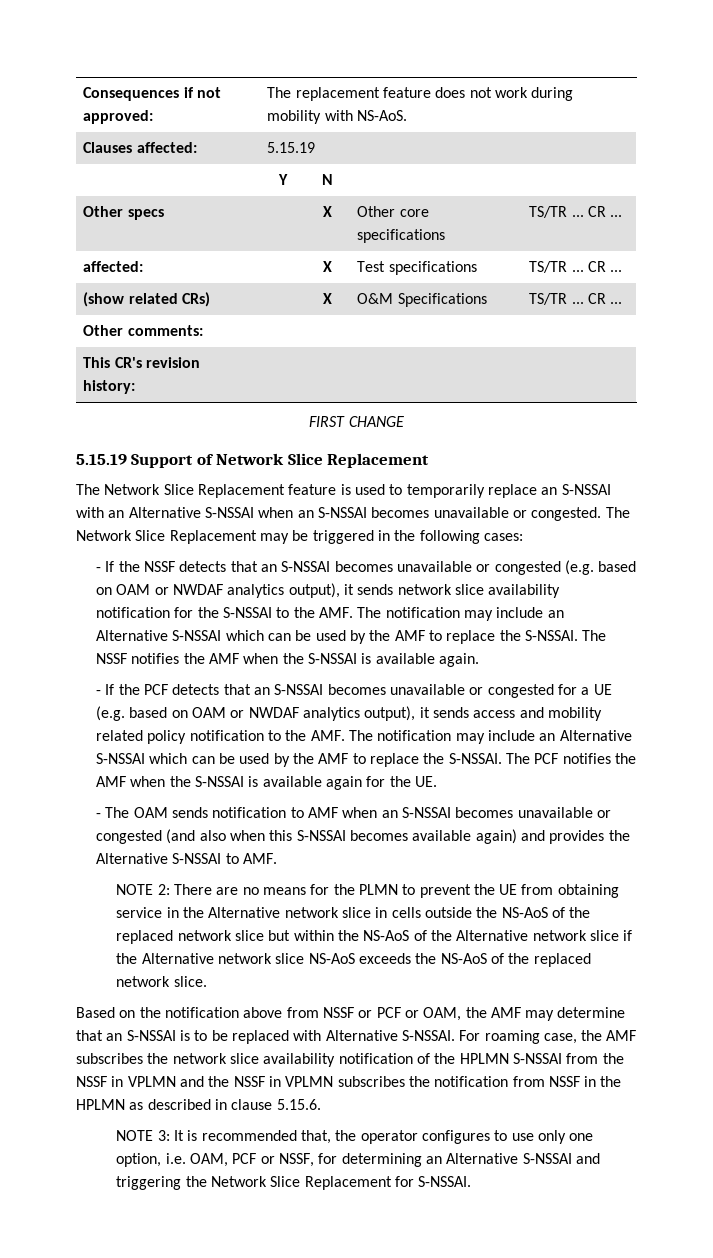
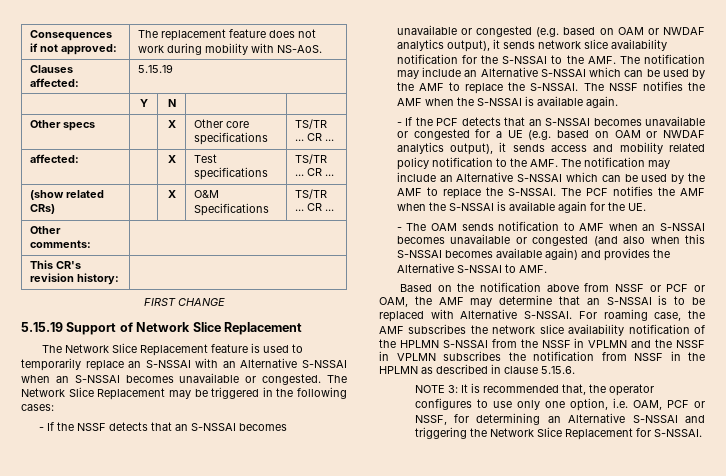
- NOTE 2: There are no means for the PLMN to prevent the UE from obtaining service in the Alternative network slice in cells outside the NS-AoS of the replaced network slice but within the NS-AoS of the Alternative network slice if the Alternative network slice NS-AoS exceeds the NS-AoS of the replaced network slice.

